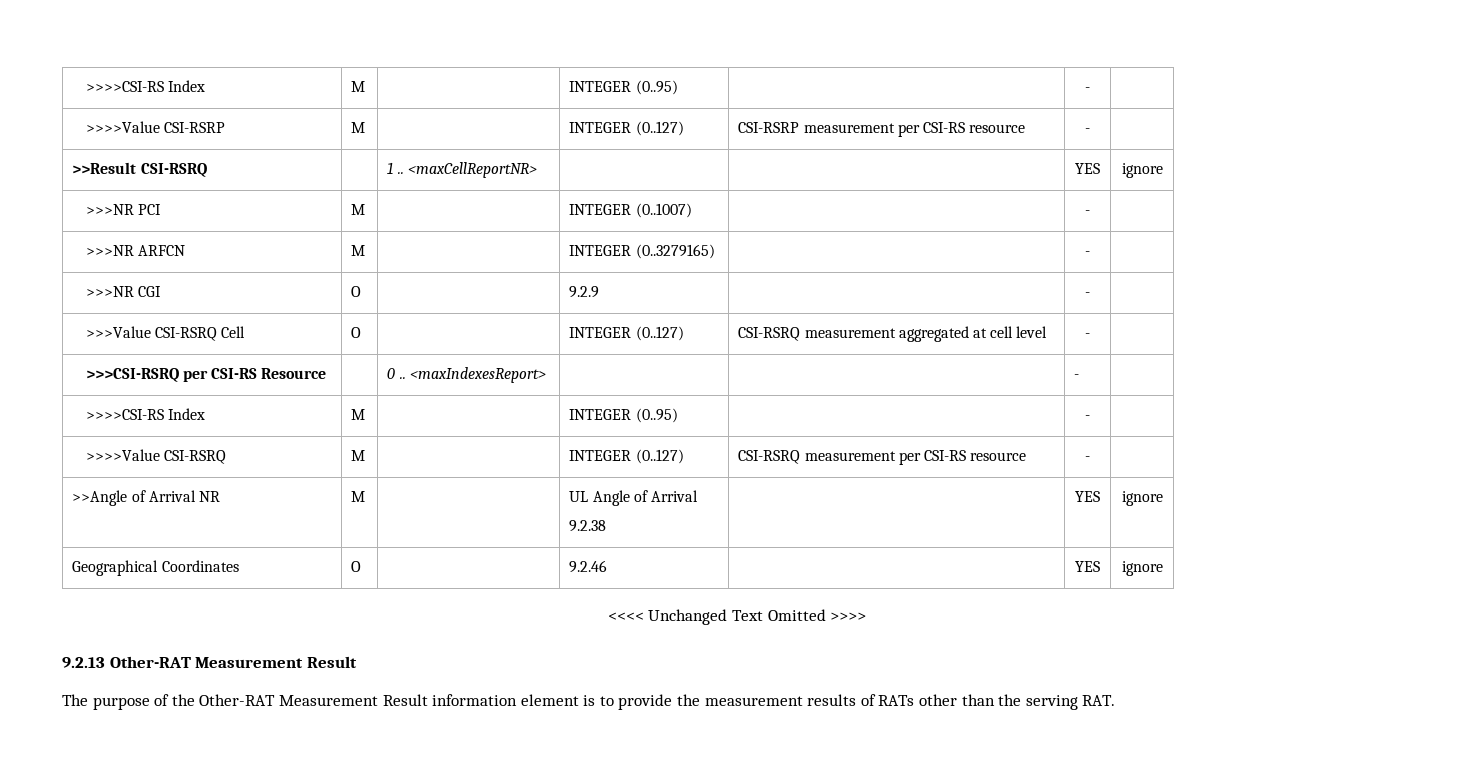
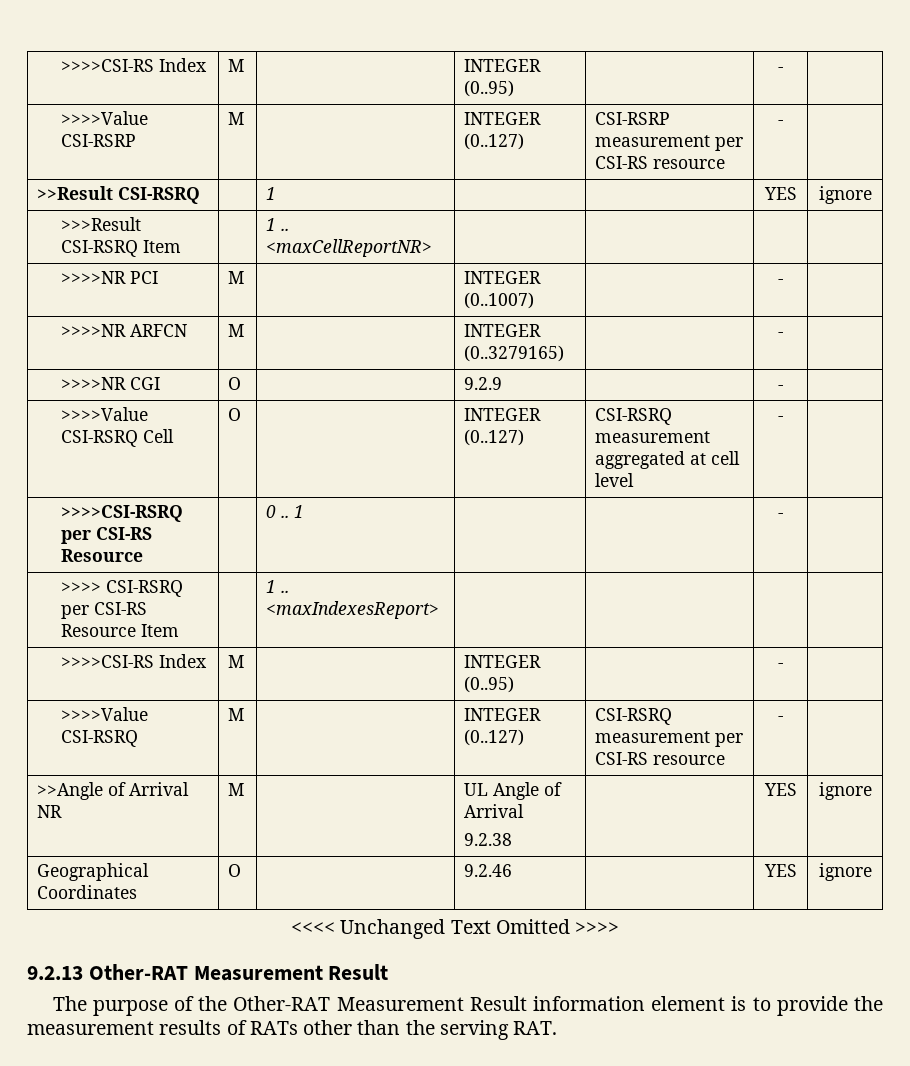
- >>Result CSI-RSRQ | | 1 .. <maxCellReportNR> | | | YES | ignore
- >>>NR PCI | M | | INTEGER (0..1007) | | - |
+ >>Result CSI-RSRQ | | 1 | | | YES | ignore
+ >>>Result CSI-RSRQ Item | | 1 .. <maxCellReportNR> | | | |
+ >>>>NR PCI | M | | INTEGER (0..1007) | | - |
- >>>NR ARFCN | M | | INTEGER (0..3279165) | | - |
+ >>>>NR ARFCN | M | | INTEGER (0..3279165) | | - |
- >>>NR CGI | O | | 9.2.9 | | - |
+ >>>>NR CGI | O | | 9.2.9 | | - |
- >>>Value CSI-RSRQ Cell | O | | INTEGER (0..127) | CSI-RSRQ measurement aggregated at cell level | - |
+ >>>>Value CSI-RSRQ Cell | O | | INTEGER (0..127) | CSI-RSRQ measurement aggregated at cell level | - |
- >>>CSI-RSRQ per CSI-RS Resource | | 0 .. <maxIndexesReport> | | | - |
+ >>>>CSI-RSRQ per CSI-RS Resource | | 0 .. 1 | | | - |
+ >>>> CSI-RSRQ per CSI-RS Resource Item | | 1 .. <maxIndexesReport> | | | |

